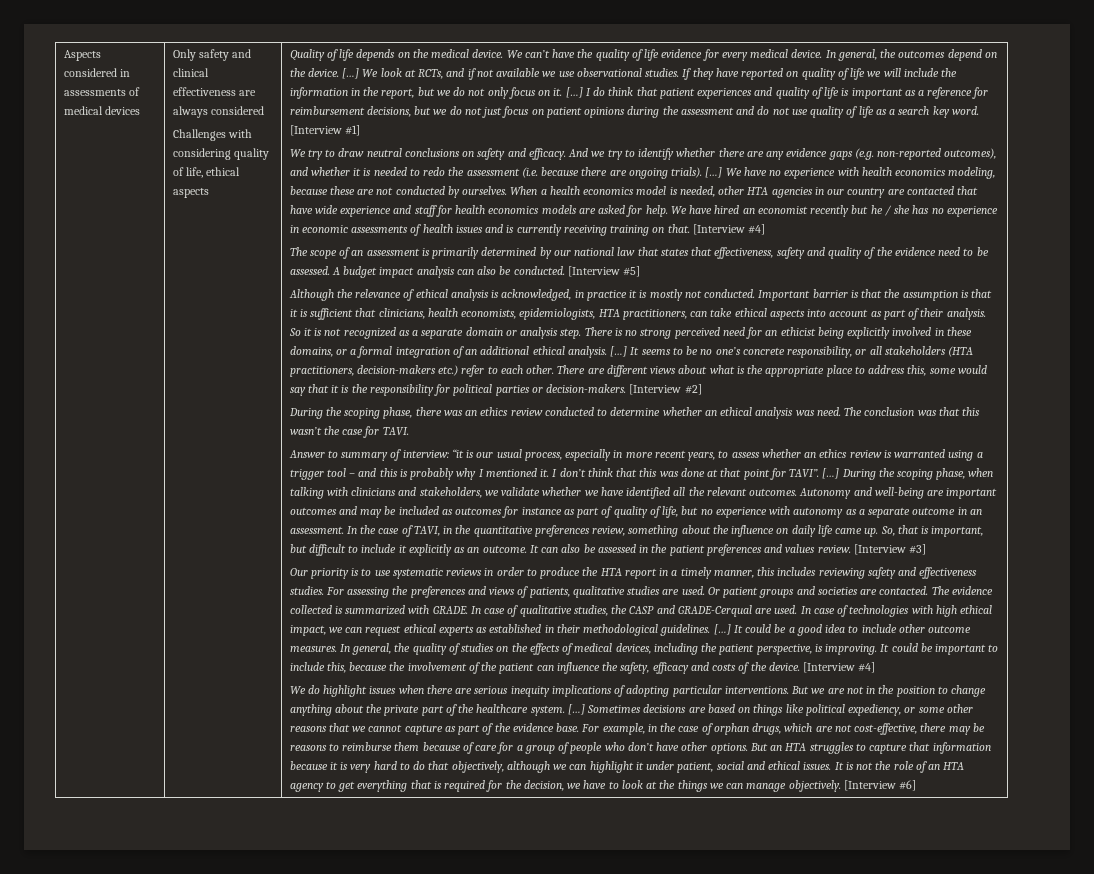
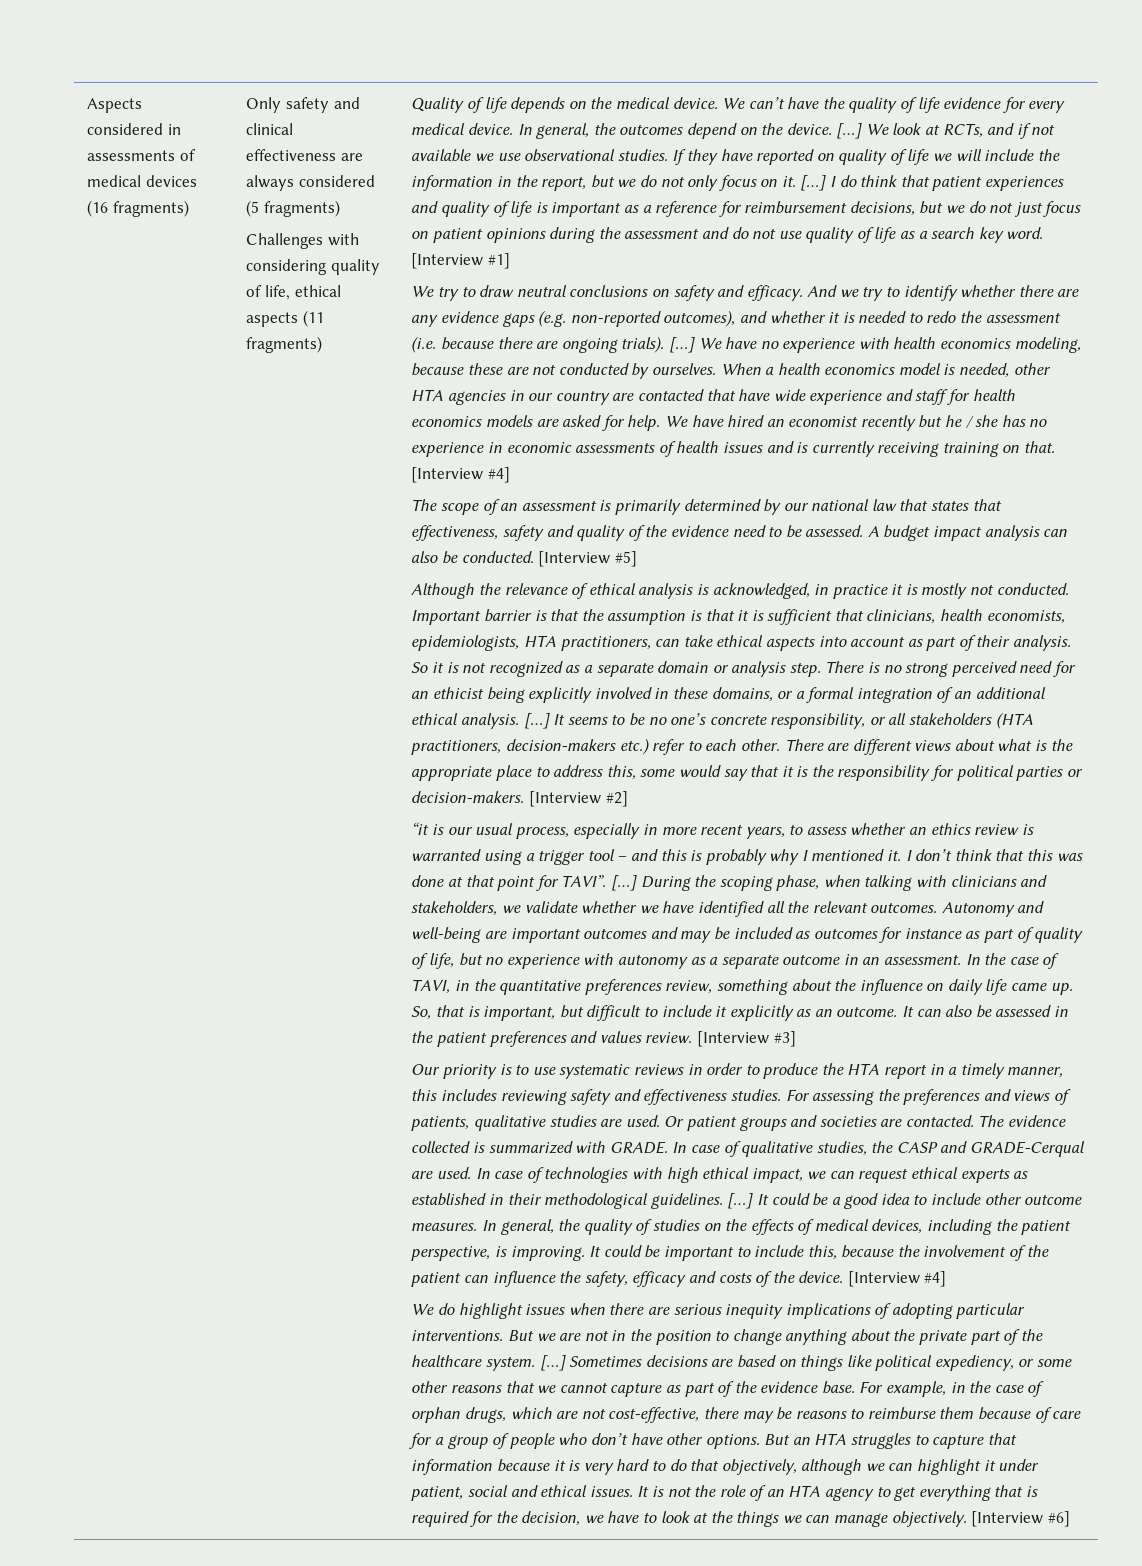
- Aspects considered in assessments of medical devices
+ Aspects considered in assessments of medical devices (16 fragments)
- Only safety and clinical effectiveness are always considered
+ Only safety and clinical effectiveness are always considered (5 fragments)
- Challenges with considering quality of life, ethical aspects
+ Challenges with considering quality of life, ethical aspects (11 fragments)
- During the scoping phase, there was an ethics review conducted to determine whether an ethical analysis was need. The conclusion was that this wasn’t the case for TAVI.
- Answer to summary of interview: “it is our usual process, especially in more recent years, to assess whether an ethics review is warranted using a trigger tool – and this is probably why I mentioned it.
+ “it is our usual process, especially in more recent years, to assess whether an ethics review is warranted using a trigger tool – and this is probably why I mentioned it.

